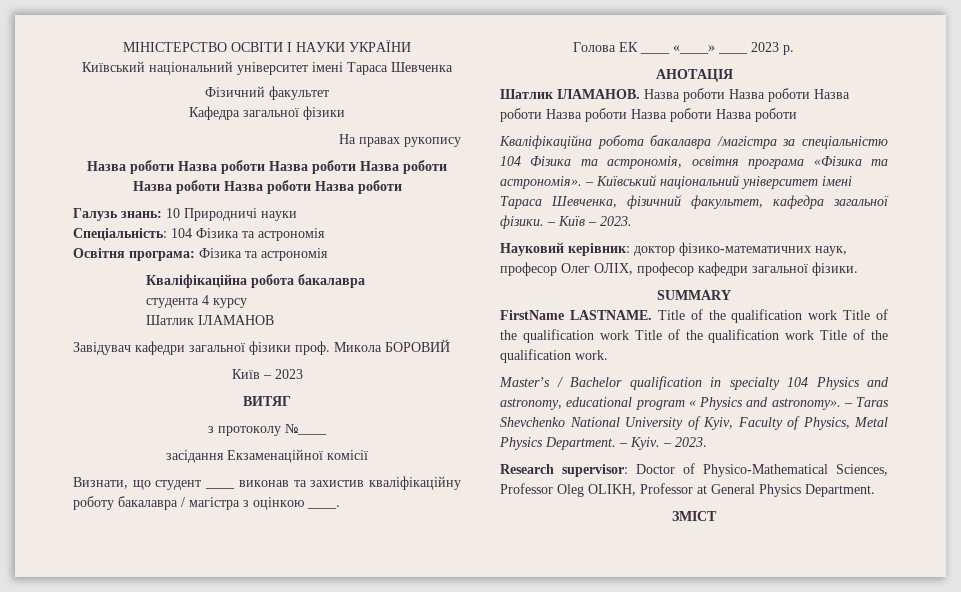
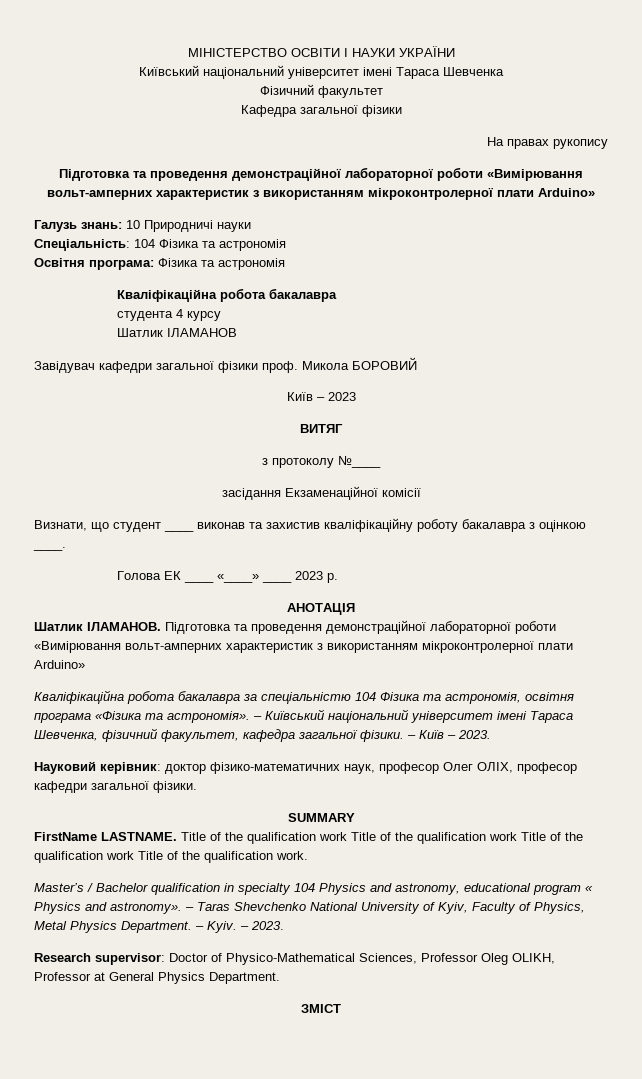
  На правах рукопису
- Назва роботи Назва роботи Назва роботи Назва роботи Назва роботи Назва роботи Назва роботи
+ Підготовка та проведення демонстраційної лабораторної роботи «Вимірювання вольт-амперних характеристик з використанням мікроконтролерної плати Arduino»
- Визнати, що студент ____ виконав та захистив кваліфікаційну роботу бакалавра / магістра з оцінкою ____.
+ Визнати, що студент ____ виконав та захистив кваліфікаційну роботу бакалавра з оцінкою ____.
- Шатлик ІЛАМАНОВ. Назва роботи Назва роботи Назва роботи Назва роботи Назва роботи Назва роботи
- Кваліфікаційна робота бакалавра /магістра за спеціальністю 104 Фізика та астрономія, освітня програма «Фізика та астрономія».
+ Шатлик ІЛАМАНОВ. Підготовка та проведення демонстраційної лабораторної роботи «Вимірювання вольт-амперних характеристик з використанням мікроконтролерної плати Arduino»
+ Кваліфікаційна робота бакалавра за спеціальністю 104 Фізика та астрономія, освітня програма «Фізика та астрономія».

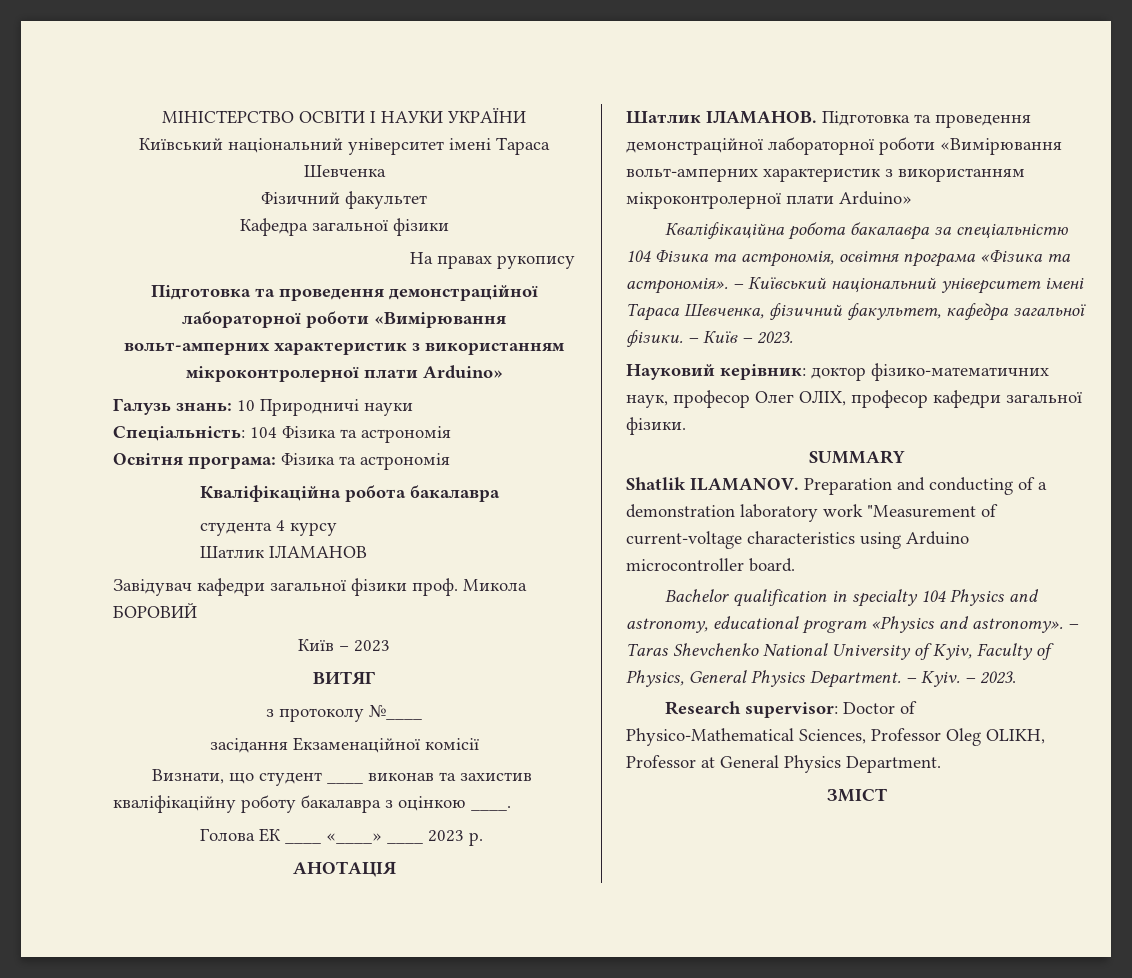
- FirstName LASTNAME. Title of the qualification work Title of the qualification work Title of the qualification work Title of the qualification work.
- Master’s / Bachelor qualification in specialty 104 Physics and astronomy, educational program « Physics and astronomy».
+ Shatlik ILAMANOV. Preparation and conducting of a demonstration laboratory work "Measurement of current-voltage characteristics using Arduino microcontroller board.
+ Bachelor qualification in specialty 104 Physics and astronomy, educational program «Physics and astronomy».
- – Taras Shevchenko National University of Kyiv, Faculty of Physics, Metal Physics Department.
+ – Taras Shevchenko National University of Kyiv, Faculty of Physics, General Physics Department.

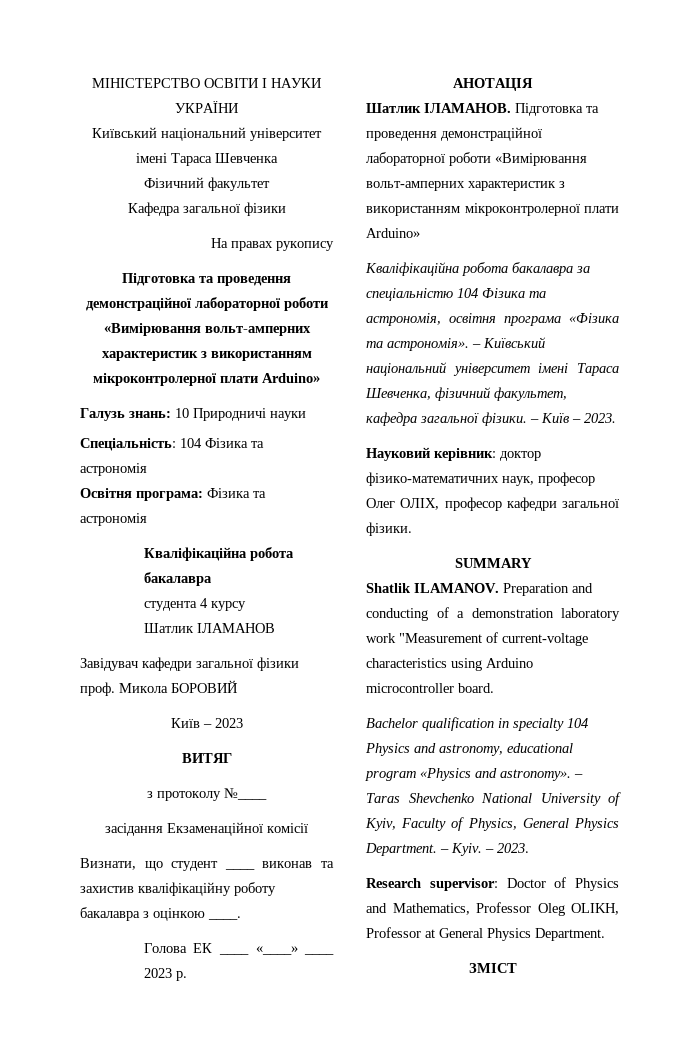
- Research supervisor: Doctor of Physico-Mathematical Sciences, Professor Oleg OLIKH, Professor at General Physics Department.
+ Research supervisor: Doctor of Physics and Mathematics, Professor Oleg OLIKH, Professor at General Physics Department.

